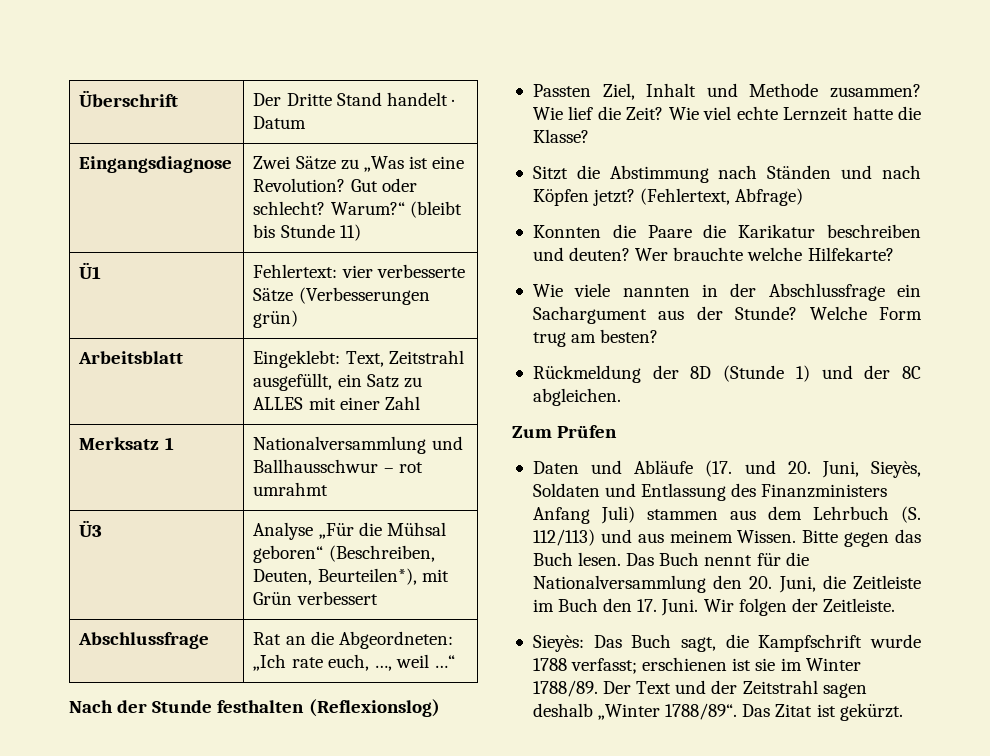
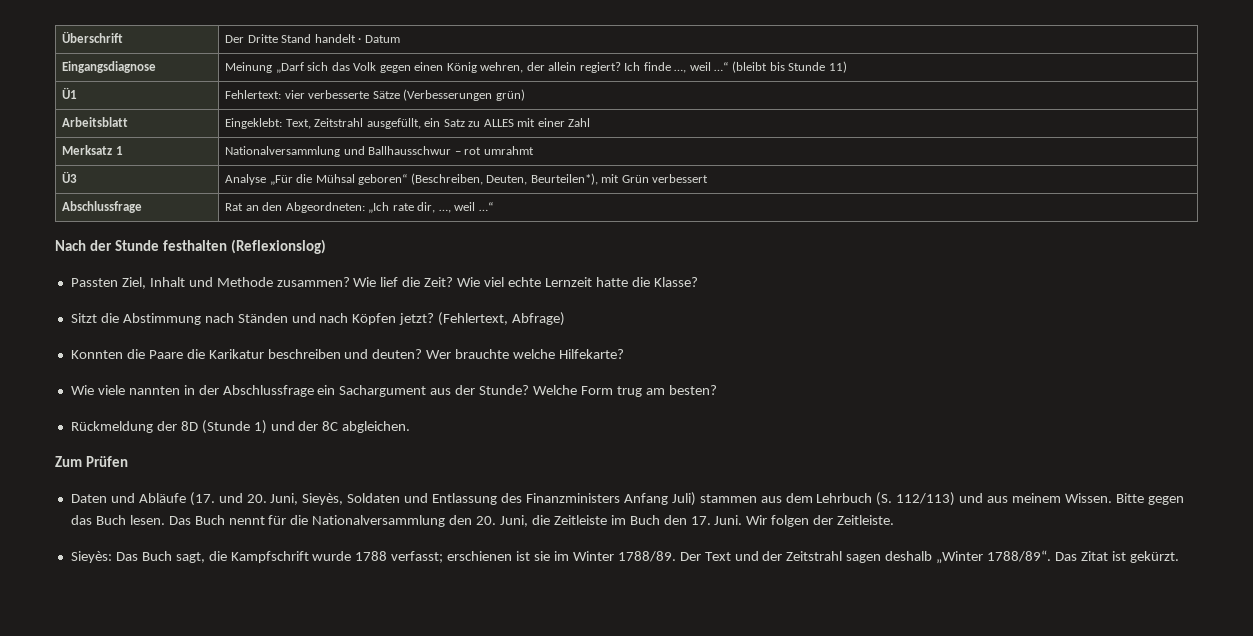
- Eingangsdiagnose | Zwei Sätze zu „Was ist eine Revolution? Gut oder schlecht? Warum?“ (bleibt bis Stunde 11)
+ Eingangsdiagnose | Meinung „Darf sich das Volk gegen einen König wehren, der allein regiert? Ich finde …, weil …“ (bleibt bis Stunde 11)
- Abschlussfrage | Rat an die Abgeordneten: „Ich rate euch, …, weil …“
+ Abschlussfrage | Rat an den Abgeordneten: „Ich rate dir, …, weil …“

